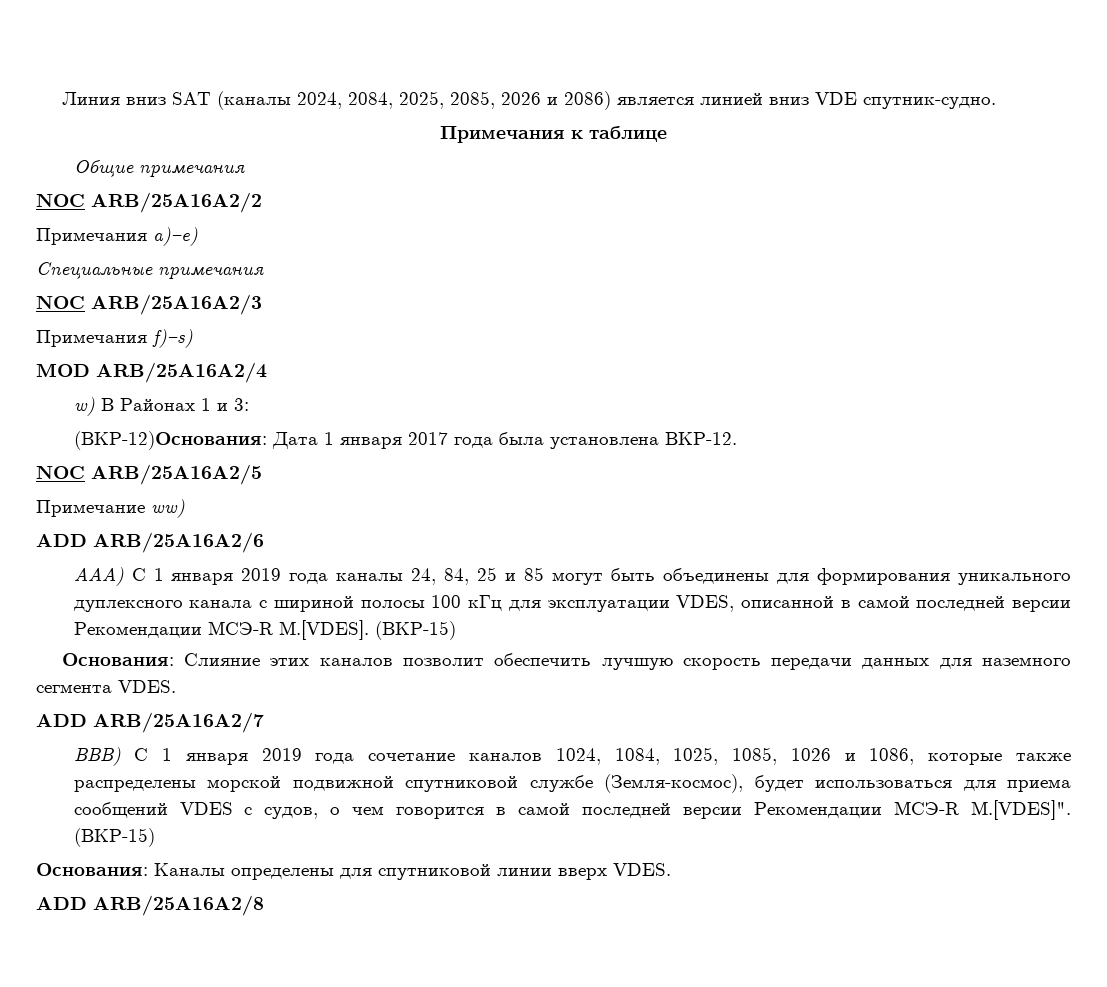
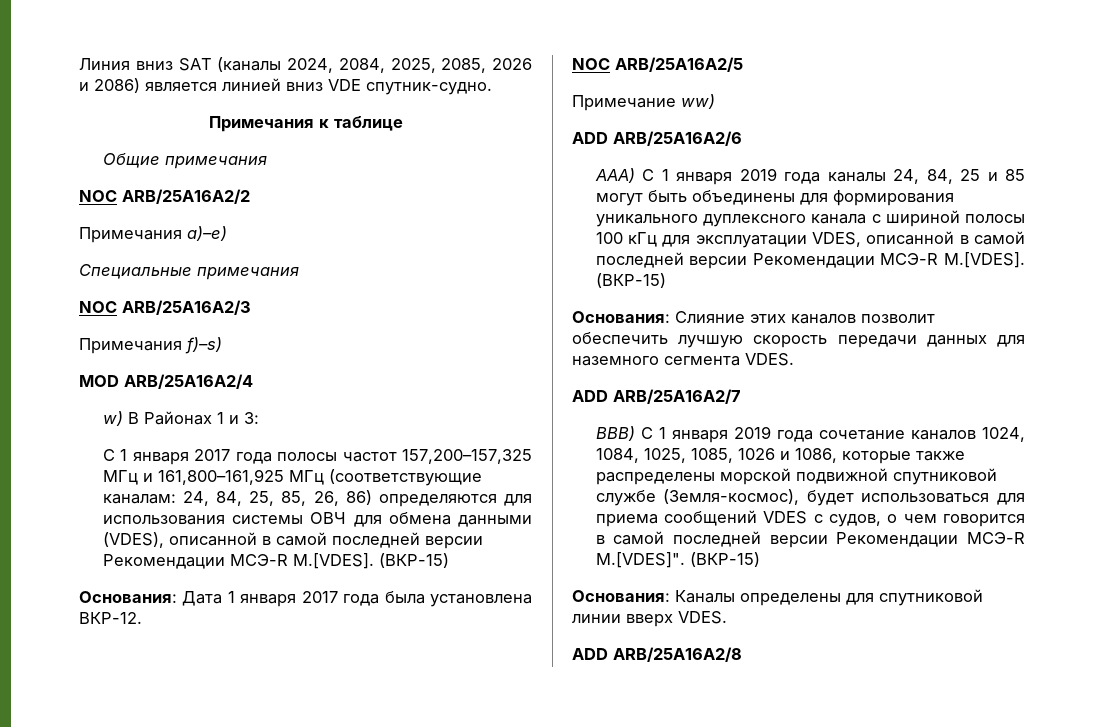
- (ВКР-12)Основания: Дата 1 января 2017 года была установлена ВКР-12.
+ C 1 января 2017 года полосы частот 157,200–157,325 МГц и 161,800–161,925 МГц (соответствующие каналам: 24, 84, 25, 85, 26, 86) определяются для использования системы ОВЧ для обмена данными (VDES), описанной в самой последней версии Рекомендации МСЭ-R M.[VDES]. (ВКР-15)
+ Основания: Дата 1 января 2017 года была установлена ВКР-12.

